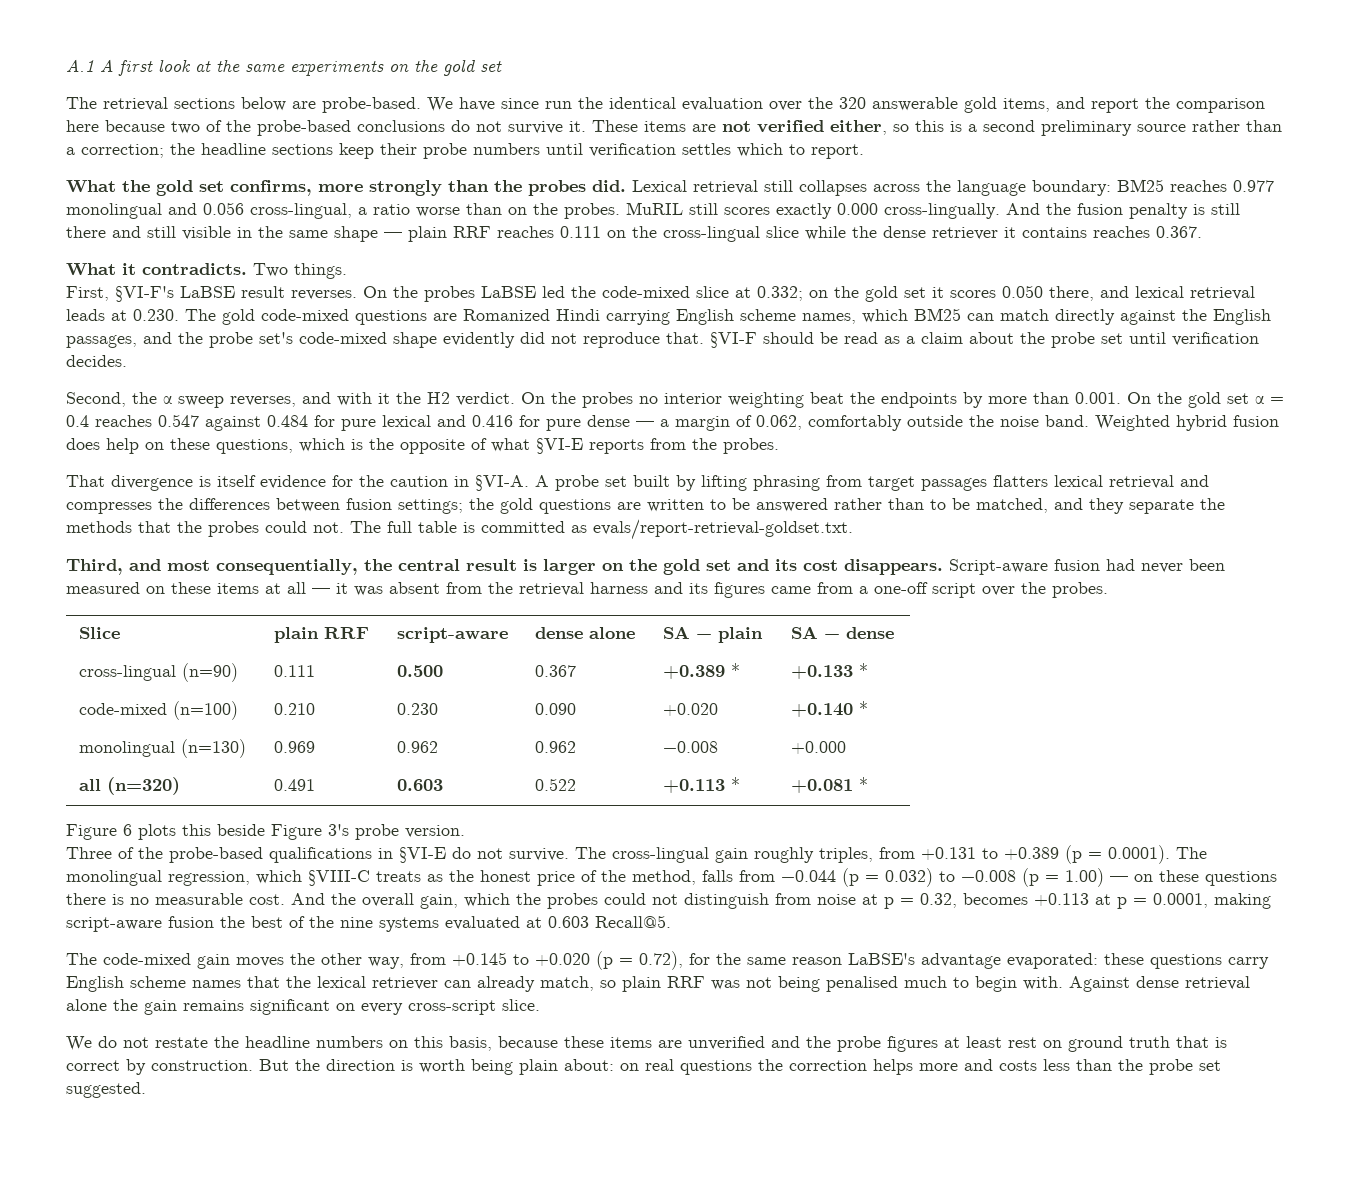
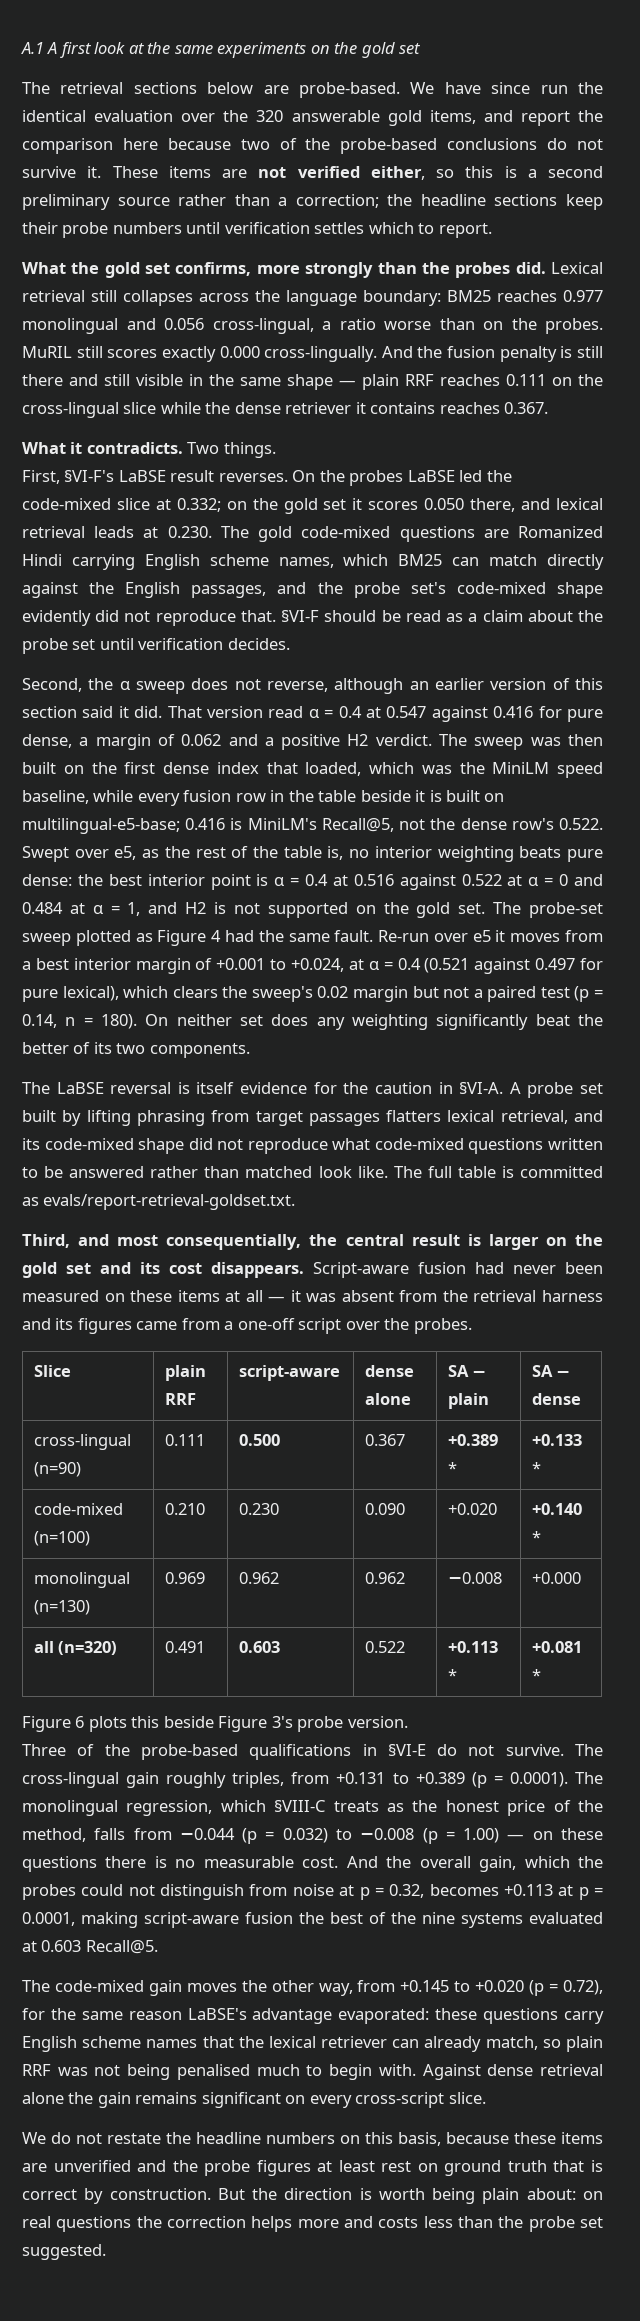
- Second, the α sweep reverses, and with it the H2 verdict. On the probes no interior weighting beat the endpoints by more than 0.001. On the gold set α = 0.4 reaches 0.547 against 0.484 for pure lexical and 0.416 for pure dense — a margin of 0.062, comfortably outside the noise band. Weighted hybrid fusion does help on these questions, which is the opposite of what §VI-E reports from the probes.
- That divergence is itself evidence for the caution in §VI-A.
+ Second, the α sweep does not reverse, although an earlier version of this section said it did. That version read α = 0.4 at 0.547 against 0.416 for pure dense, a margin of 0.062 and a positive H2 verdict. The sweep was then built on the first dense index that loaded, which was the MiniLM speed baseline, while every fusion row in the table beside it is built on multilingual-e5-base; 0.416 is MiniLM's Recall@5, not the dense row's 0.522. Swept over e5, as the rest of the table is, no interior weighting beats pure dense: the best interior point is α = 0.4 at 0.516 against 0.522 at α = 0 and 0.484 at α = 1, and H2 is not supported on the gold set. The probe-set sweep plotted as Figure 4 had the same fault. Re-run over e5 it moves from a best interior margin of +0.001 to +0.024, at α = 0.4 (0.521 against 0.497 for pure lexical), which clears the sweep's 0.02 margin but not a paired test (p = 0.14, n = 180). On neither set does any weighting significantly beat the better of its two components.
+ The LaBSE reversal is itself evidence for the caution in §VI-A.
- A probe set built by lifting phrasing from target passages flatters lexical retrieval and compresses the differences between fusion settings; the gold questions are written to be answered rather than to be matched, and they separate the methods that the probes could not.
+ A probe set built by lifting phrasing from target passages flatters lexical retrieval, and its code-mixed shape did not reproduce what code-mixed questions written to be answered rather than matched look like.

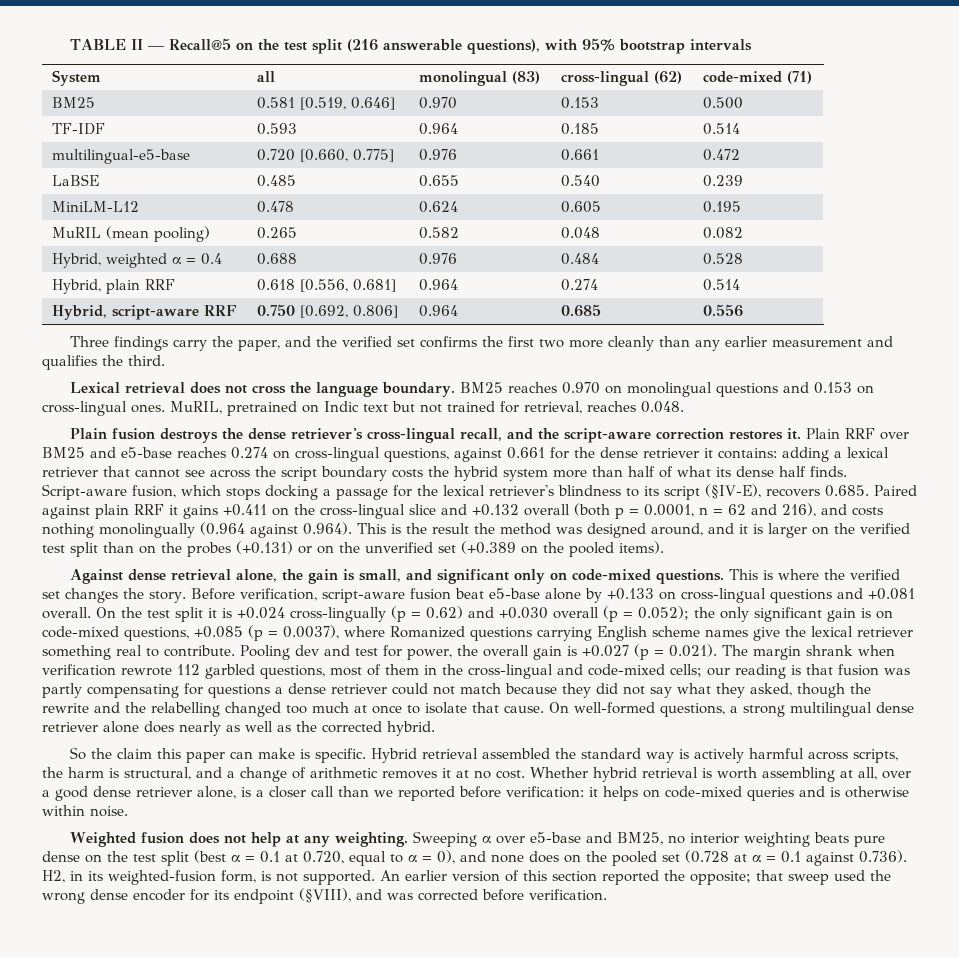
- A.1 A first look at the same experiments on the gold set
- The retrieval sections below are probe-based. We have since run the identical evaluation over the 320 answerable gold items, and report the comparison here because two of the probe-based conclusions do not survive it. These items are not verified either, so this is a second preliminary source rather than a correction; the headline sections keep their probe numbers until verification settles which to report.
- What the gold set confirms, more strongly than the probes did. Lexical retrieval still collapses across the language boundary: BM25 reaches 0.977 monolingual and 0.056 cross-lingual, a ratio worse than on the probes. MuRIL still scores exactly 0.000 cross-lingually. And the fusion penalty is still there and still visible in the same shape — plain RRF reaches 0.111 on the cross-lingual slice while the dense retriever it contains reaches 0.367.
- What it contradicts. Two things.
- First, §VI-F's LaBSE result reverses. On the probes LaBSE led the code-mixed slice at 0.332; on the gold set it scores 0.050 there, and lexical retrieval leads at 0.230. The gold code-mixed questions are Romanized Hindi carrying English scheme names, which BM25 can match directly against the English passages, and the probe set's code-mixed shape evidently did not reproduce that. §VI-F should be read as a claim about the probe set until verification decides.
- Second, the α sweep does not reverse, although an earlier version of this section said it did. That version read α = 0.4 at 0.547 against 0.416 for pure dense, a margin of 0.062 and a positive H2 verdict. The sweep was then built on the first dense index that loaded, which was the MiniLM speed baseline, while every fusion row in the table beside it is built on multilingual-e5-base; 0.416 is MiniLM's Recall@5, not the dense row's 0.522. Swept over e5, as the rest of the table is, no interior weighting beats pure dense: the best interior point is α = 0.4 at 0.516 against 0.522 at α = 0 and 0.484 at α = 1, and H2 is not supported on the gold set. The probe-set sweep plotted as Figure 4 had the same fault. Re-run over e5 it moves from a best interior margin of +0.001 to +0.024, at α = 0.4 (0.521 against 0.497 for pure lexical), which clears the sweep's 0.02 margin but not a paired test (p = 0.14, n = 180). On neither set does any weighting significantly beat the better of its two components.
- The LaBSE reversal is itself evidence for the caution in §VI-A. A probe set built by lifting phrasing from target passages flatters lexical retrieval, and its code-mixed shape did not reproduce what code-mixed questions written to be answered rather than matched look like. The full table is committed as evals/report-retrieval-goldset.txt.
- Third, and most consequentially, the central result is larger on the gold set and its cost disappears. Script-aware fusion had never been measured on these items at all — it was absent from the retrieval harness and its figures came from a one-off script over the probes.
- Slice | plain RRF | script-aware | dense alone | SA − plain | SA − dense
- cross-lingual (n=90) | 0.111 | 0.500 | 0.367 | +0.389 * | +0.133 *
- code-mixed (n=100) | 0.210 | 0.230 | 0.090 | +0.020 | +0.140 *
- monolingual (n=130) | 0.969 | 0.962 | 0.962 | −0.008 | +0.000
- all (n=320) | 0.491 | 0.603 | 0.522 | +0.113 * | +0.081 *
- Figure 6 plots this beside Figure 3's probe version.
- Three of the probe-based qualifications in §VI-E do not survive. The cross-lingual gain roughly triples, from +0.131 to +0.389 (p = 0.0001). The monolingual regression, which §VIII-C treats as the honest price of the method, falls from −0.044 (p = 0.032) to −0.008 (p = 1.00) — on these questions there is no measurable cost. And the overall gain, which the probes could not distinguish from noise at p = 0.32, becomes +0.113 at p = 0.0001, making script-aware fusion the best of the nine systems evaluated at 0.603 Recall@5.
- The code-mixed gain moves the other way, from +0.145 to +0.020 (p = 0.72), for the same reason LaBSE's advantage evaporated: these questions carry English scheme names that the lexical retriever can already match, so plain RRF was not being penalised much to begin with. Against dense retrieval alone the gain remains significant on every cross-script slice.
- We do not restate the headline numbers on this basis, because these items are unverified and the probe figures at least rest on ground truth that is correct by construction. But the direction is worth being plain about: on real questions the correction helps more and costs less than the probe set suggested.
+ TABLE II — Recall@5 on the test split (216 answerable questions), with 95% bootstrap intervals
+ System | all | monolingual (83) | cross-lingual (62) | code-mixed (71)
+ BM25 | 0.581 [0.519, 0.646] | 0.970 | 0.153 | 0.500
+ TF-IDF | 0.593 | 0.964 | 0.185 | 0.514
+ multilingual-e5-base | 0.720 [0.660, 0.775] | 0.976 | 0.661 | 0.472
+ LaBSE | 0.485 | 0.655 | 0.540 | 0.239
+ MiniLM-L12 | 0.478 | 0.624 | 0.605 | 0.195
+ MuRIL (mean pooling) | 0.265 | 0.582 | 0.048 | 0.082
+ Hybrid, weighted α = 0.4 | 0.688 | 0.976 | 0.484 | 0.528
+ Hybrid, plain RRF | 0.618 [0.556, 0.681] | 0.964 | 0.274 | 0.514
+ Hybrid, script-aware RRF | 0.750 [0.692, 0.806] | 0.964 | 0.685 | 0.556
+ Three findings carry the paper, and the verified set confirms the first two more cleanly than any earlier measurement and qualifies the third.
+ Lexical retrieval does not cross the language boundary. BM25 reaches 0.970 on monolingual questions and 0.153 on cross-lingual ones. MuRIL, pretrained on Indic text but not trained for retrieval, reaches 0.048.
+ Plain fusion destroys the dense retriever's cross-lingual recall, and the script-aware correction restores it. Plain RRF over BM25 and e5-base reaches 0.274 on cross-lingual questions, against 0.661 for the dense retriever it contains: adding a lexical retriever that cannot see across the script boundary costs the hybrid system more than half of what its dense half finds. Script-aware fusion, which stops docking a passage for the lexical retriever's blindness to its script (§IV-E), recovers 0.685. Paired against plain RRF it gains +0.411 on the cross-lingual slice and +0.132 overall (both p = 0.0001, n = 62 and 216), and costs nothing monolingually (0.964 against 0.964). This is the result the method was designed around, and it is larger on the verified test split than on the probes (+0.131) or on the unverified set (+0.389 on the pooled items).
+ Against dense retrieval alone, the gain is small, and significant only on code-mixed questions. This is where the verified set changes the story. Before verification, script-aware fusion beat e5-base alone by +0.133 on cross-lingual questions and +0.081 overall. On the test split it is +0.024 cross-lingually (p = 0.62) and +0.030 overall (p = 0.052); the only significant gain is on code-mixed questions, +0.085 (p = 0.0037), where Romanized questions carrying English scheme names give the lexical retriever something real to contribute. Pooling dev and test for power, the overall gain is +0.027 (p = 0.021). The margin shrank when verification rewrote 112 garbled questions, most of them in the cross-lingual and code-mixed cells; our reading is that fusion was partly compensating for questions a dense retriever could not match because they did not say what they asked, though the rewrite and the relabelling changed too much at once to isolate that cause. On well-formed questions, a strong multilingual dense retriever alone does nearly as well as the corrected hybrid.
+ So the claim this paper can make is specific. Hybrid retrieval assembled the standard way is actively harmful across scripts, the harm is structural, and a change of arithmetic removes it at no cost. Whether hybrid retrieval is worth assembling at all, over a good dense retriever alone, is a closer call than we reported before verification: it helps on code-mixed queries and is otherwise within noise.
+ Weighted fusion does not help at any weighting. Sweeping α over e5-base and BM25, no interior weighting beats pure dense on the test split (best α = 0.1 at 0.720, equal to α = 0), and none does on the pooled set (0.728 at α = 0.1 against 0.736). H2, in its weighted-fusion form, is not supported. An earlier version of this section reported the opposite; that sweep used the wrong dense encoder for its endpoint (§VIII), and was corrected before verification.

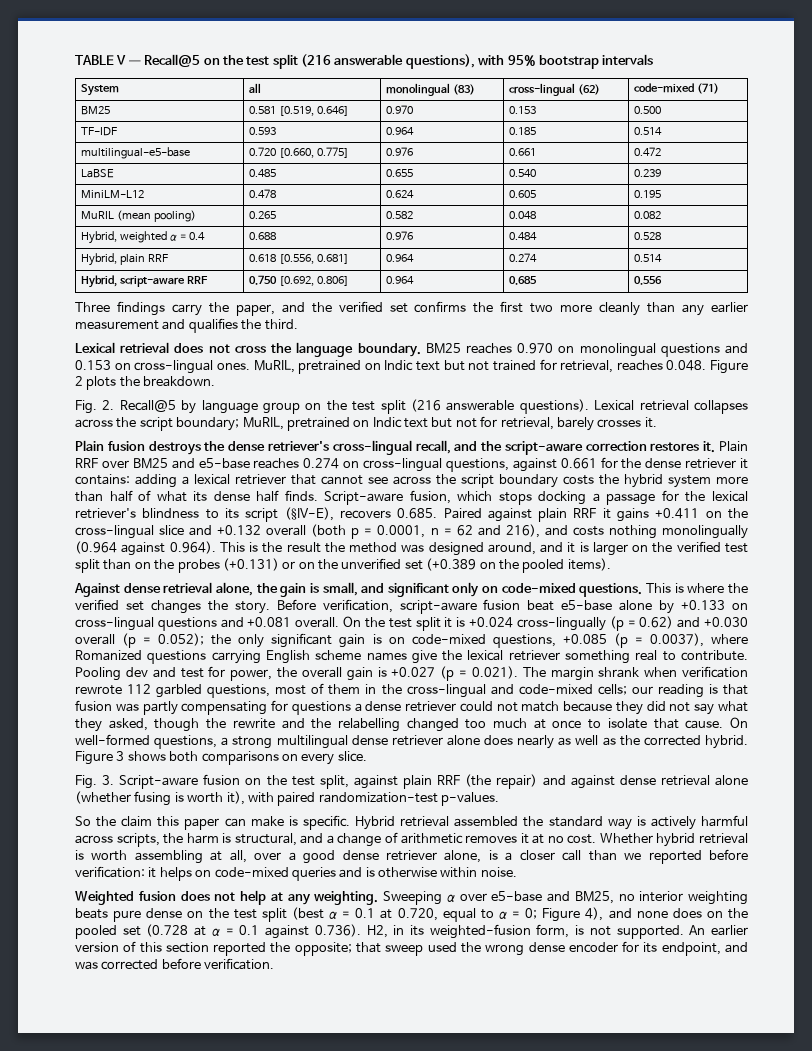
- TABLE II — Recall@5 on the test split (216 answerable questions), with 95% bootstrap intervals
+ TABLE V — Recall@5 on the test split (216 answerable questions), with 95% bootstrap intervals
- MuRIL, pretrained on Indic text but not trained for retrieval, reaches 0.048.
+ MuRIL, pretrained on Indic text but not trained for retrieval, reaches 0.048. Figure 2 plots the breakdown.
+ Fig. 2. Recall@5 by language group on the test split (216 answerable questions). Lexical retrieval collapses across the script boundary; MuRIL, pretrained on Indic text but not for retrieval, barely crosses it.
+ Figure 3 shows both comparisons on every slice.
+ Fig. 3. Script-aware fusion on the test split, against plain RRF (the repair) and against dense retrieval alone (whether fusing is worth it), with paired randomization-test p-values.
- Sweeping α over e5-base and BM25, no interior weighting beats pure dense on the test split (best α = 0.1 at 0.720, equal to α = 0), and none does on the pooled set (0.728 at α = 0.1 against 0.736). H2, in its weighted-fusion form, is not supported.
+ Sweeping α over e5-base and BM25, no interior weighting beats pure dense on the test split (best α = 0.1 at 0.720, equal to α = 0; Figure 4), and none does on the pooled set (0.728 at α = 0.1 against 0.736). H2, in its weighted-fusion form, is not supported.
- An earlier version of this section reported the opposite; that sweep used the wrong dense encoder for its endpoint (§VIII), and was corrected before verification.
+ An earlier version of this section reported the opposite; that sweep used the wrong dense encoder for its endpoint, and was corrected before verification.

